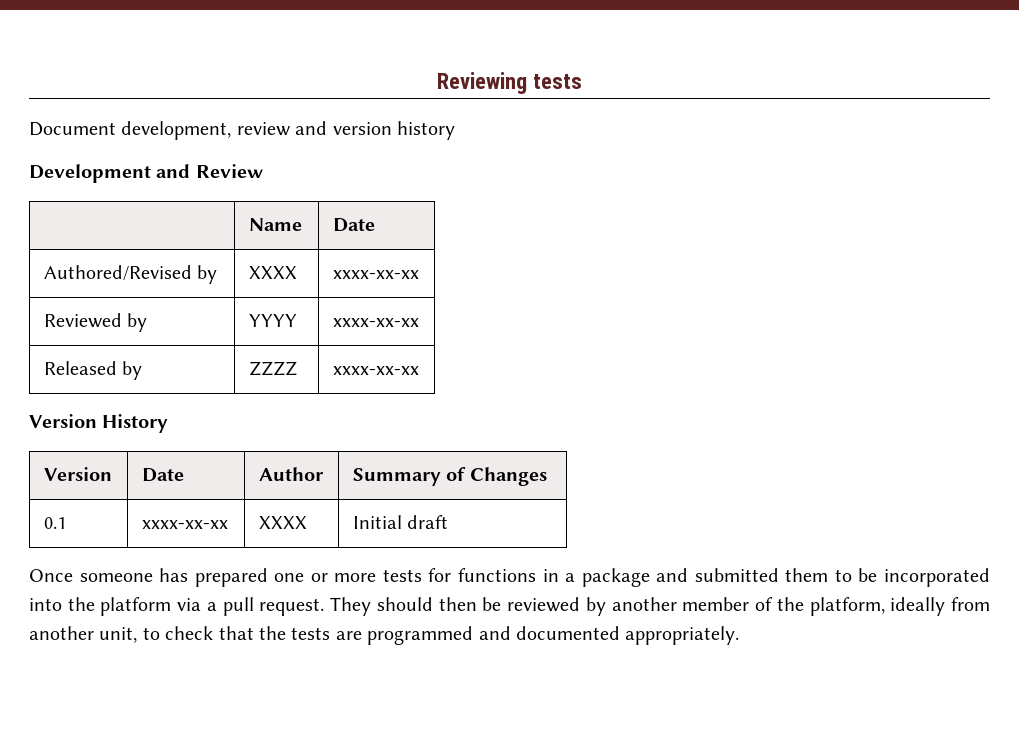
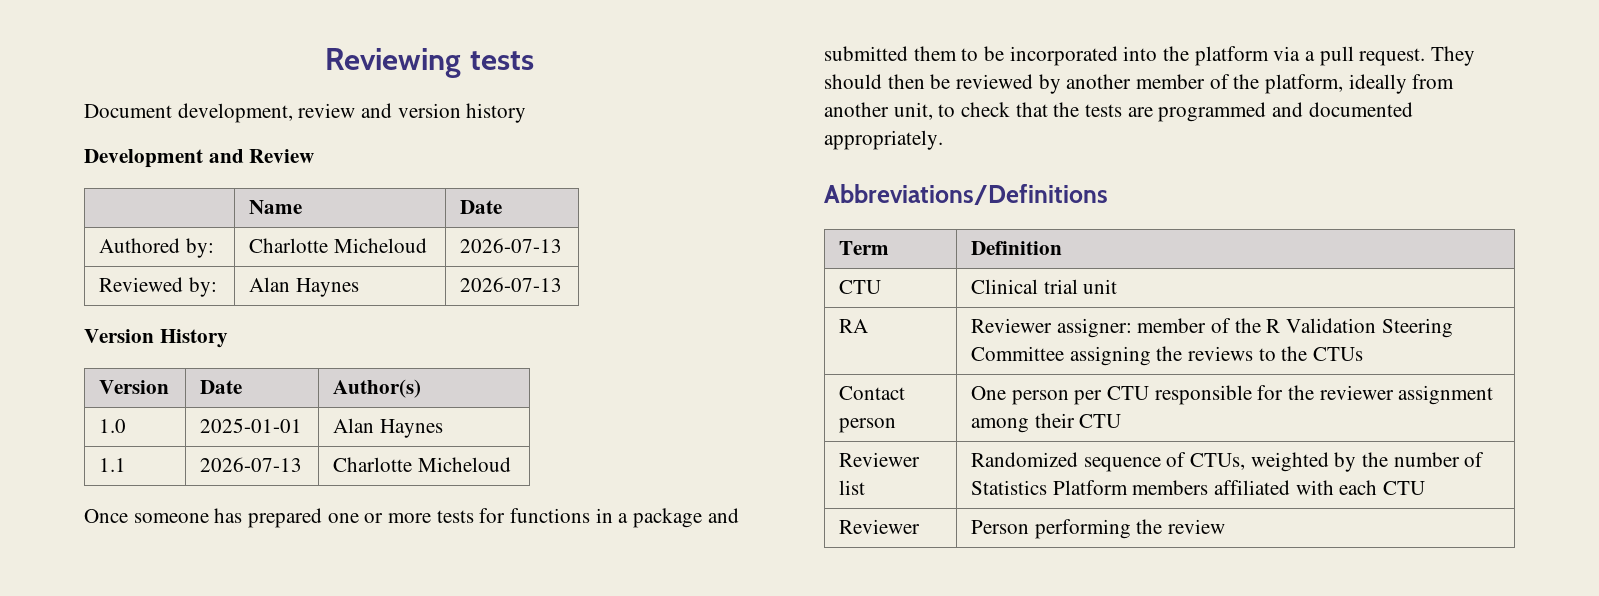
- Authored/Revised by | XXXX | xxxx-xx-xx
- Reviewed by | YYYY | xxxx-xx-xx
- Released by | ZZZZ | xxxx-xx-xx
+ Authored by: | Charlotte Micheloud | 2026-07-13
+ Reviewed by: | Alan Haynes | 2026-07-13
  Version History
- Version | Date | Author | Summary of Changes
- 0.1 | xxxx-xx-xx | XXXX | Initial draft
+ Version | Date | Author(s)
+ 1.0 | 2025-01-01 | Alan Haynes
+ 1.1 | 2026-07-13 | Charlotte Micheloud
+ Abbreviations/Definitions
+ Term | Definition
+ CTU | Clinical trial unit
+ RA | Reviewer assigner: member of the R Validation Steering Committee assigning the reviews to the CTUs
+ Contact person | One person per CTU responsible for the reviewer assignment among their CTU
+ Reviewer list | Randomized sequence of CTUs, weighted by the number of Statistics Platform members affiliated with each CTU
+ Reviewer | Person performing the review

